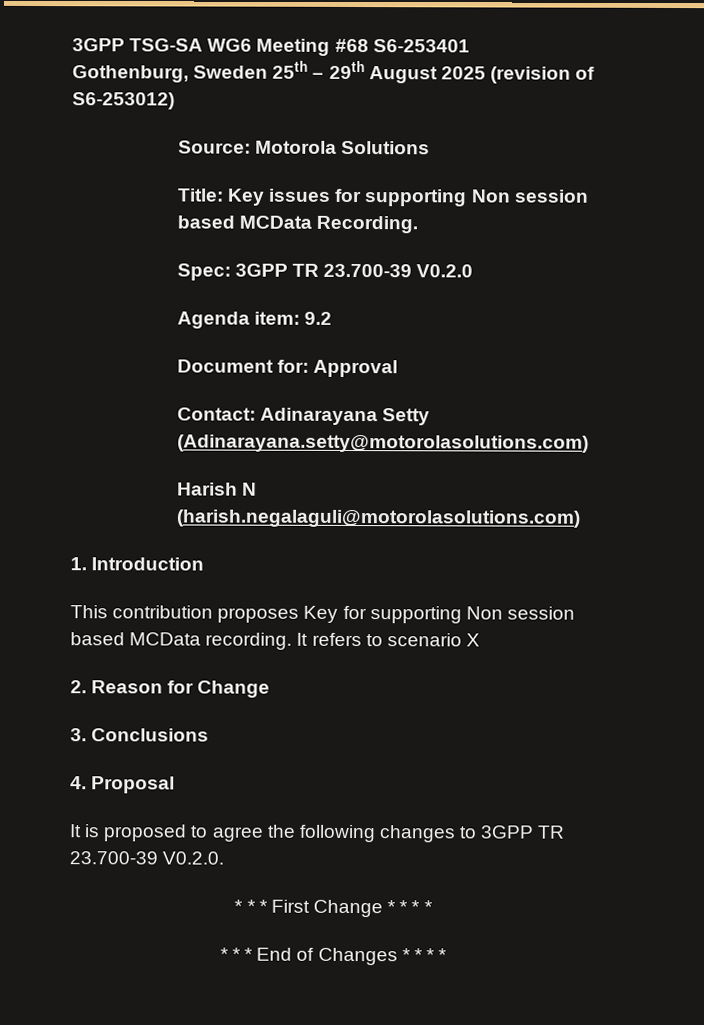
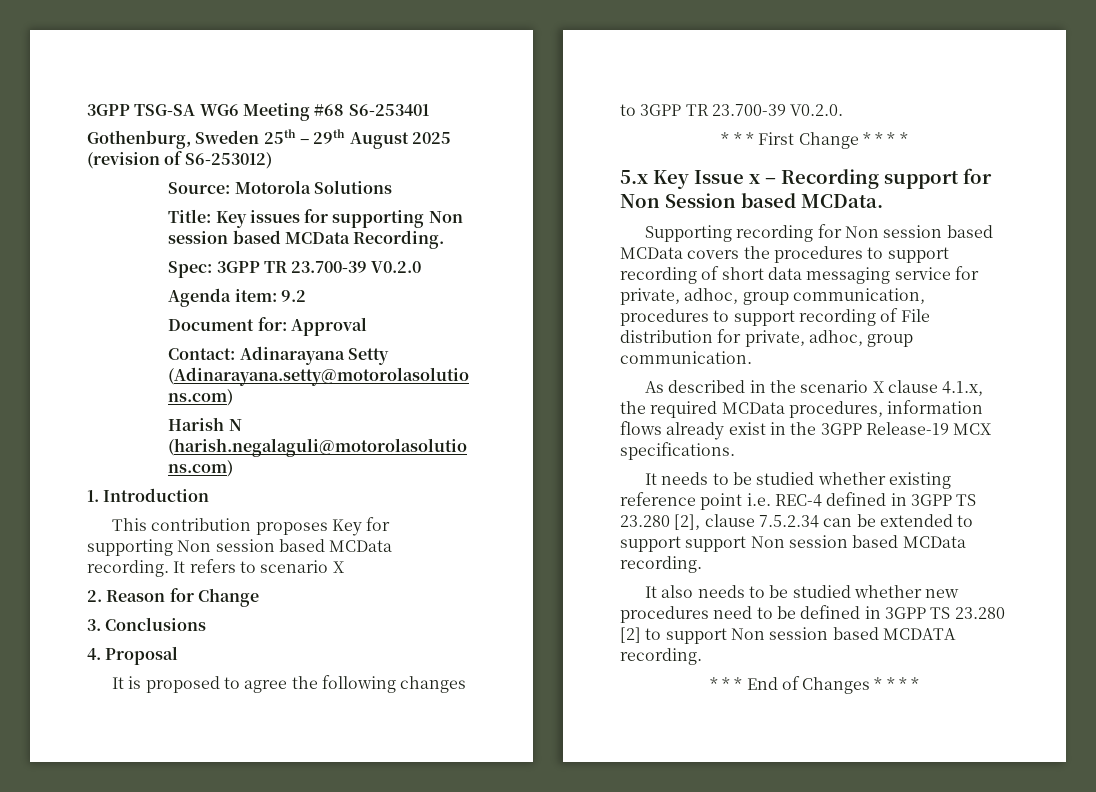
+ 5.x Key Issue x – Recording support for Non Session based MCData.
+ Supporting recording for Non session based MCData covers the procedures to support recording of short data messaging service for private, adhoc, group communication, procedures to support recording of File distribution for private, adhoc, group communication.
+ As described in the scenario X clause 4.1.x, the required MCData procedures, information flows already exist in the 3GPP Release-19 MCX specifications.
+ It needs to be studied whether existing reference point i.e. REC-4 defined in 3GPP TS 23.280 [2], clause 7.5.2.34 can be extended to support support Non session based MCData recording.
+ It also needs to be studied whether new procedures need to be defined in 3GPP TS 23.280 [2] to support Non session based MCDATA recording.

